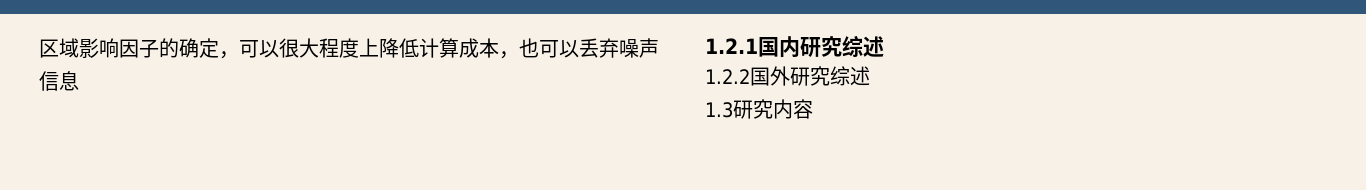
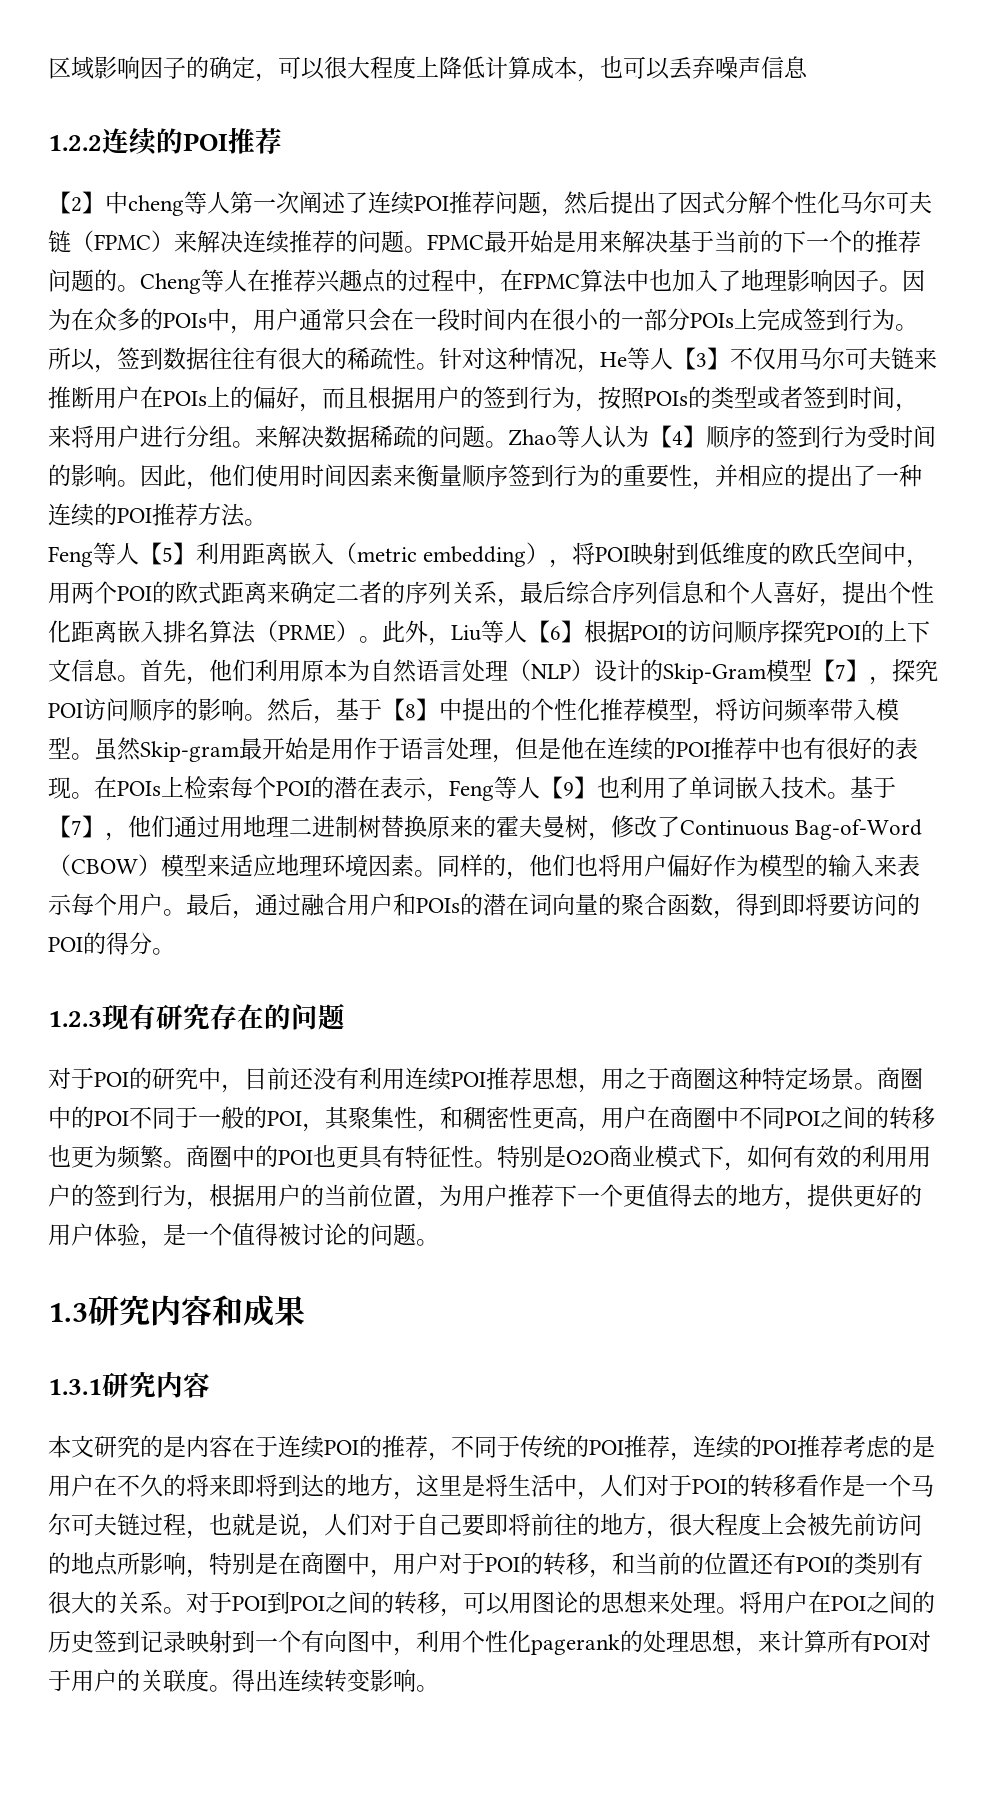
- 1.2.1国内研究综述
- 1.2.2国外研究综述
- 1.3研究内容
+ 1.2.2连续的POI推荐
+ 【2】中cheng等人第一次阐述了连续POI推荐问题，然后提出了因式分解个性化马尔可夫链（FPMC）来解决连续推荐的问题。FPMC最开始是用来解决基于当前的下一个的推荐问题的。Cheng等人在推荐兴趣点的过程中，在FPMC算法中也加入了地理影响因子。因为在众多的POIs中，用户通常只会在一段时间内在很小的一部分POIs上完成签到行为。所以，签到数据往往有很大的稀疏性。针对这种情况，He等人【3】不仅用马尔可夫链来推断用户在POIs上的偏好，而且根据用户的签到行为，按照POIs的类型或者签到时间，来将用户进行分组。来解决数据稀疏的问题。Zhao等人认为【4】顺序的签到行为受时间的影响。因此，他们使用时间因素来衡量顺序签到行为的重要性，并相应的提出了一种连续的POI推荐方法。
+ Feng等人【5】利用距离嵌入（metric embedding），将POI映射到低维度的欧氏空间中，用两个POI的欧式距离来确定二者的序列关系，最后综合序列信息和个人喜好，提出个性化距离嵌入排名算法（PRME）。此外，Liu等人【6】根据POI的访问顺序探究POI的上下文信息。首先，他们利用原本为自然语言处理（NLP）设计的Skip-Gram模型【7】，探究POI访问顺序的影响。然后，基于【8】中提出的个性化推荐模型，将访问频率带入模型。虽然Skip-gram最开始是用作于语言处理，但是他在连续的POI推荐中也有很好的表现。在POIs上检索每个POI的潜在表示，Feng等人【9】也利用了单词嵌入技术。基于【7】，他们通过用地理二进制树替换原来的霍夫曼树，修改了Continuous Bag-of-Word（CBOW）模型来适应地理环境因素。同样的，他们也将用户偏好作为模型的输入来表示每个用户。最后，通过融合用户和POIs的潜在词向量的聚合函数，得到即将要访问的POI的得分。
+ 1.2.3现有研究存在的问题
+ 对于POI的研究中，目前还没有利用连续POI推荐思想，用之于商圈这种特定场景。商圈中的POI不同于一般的POI，其聚集性，和稠密性更高，用户在商圈中不同POI之间的转移也更为频繁。商圈中的POI也更具有特征性。特别是O2O商业模式下，如何有效的利用用户的签到行为，根据用户的当前位置，为用户推荐下一个更值得去的地方，提供更好的用户体验，是一个值得被讨论的问题。
+ 1.3研究内容和成果
+ 1.3.1研究内容
+ 本文研究的是内容在于连续POI的推荐，不同于传统的POI推荐，连续的POI推荐考虑的是用户在不久的将来即将到达的地方，这里是将生活中，人们对于POI的转移看作是一个马尔可夫链过程，也就是说，人们对于自己要即将前往的地方，很大程度上会被先前访问的地点所影响，特别是在商圈中，用户对于POI的转移，和当前的位置还有POI的类别有很大的关系。对于POI到POI之间的转移，可以用图论的思想来处理。将用户在POI之间的历史签到记录映射到一个有向图中，利用个性化pagerank的处理思想，来计算所有POI对于用户的关联度。得出连续转变影响。

